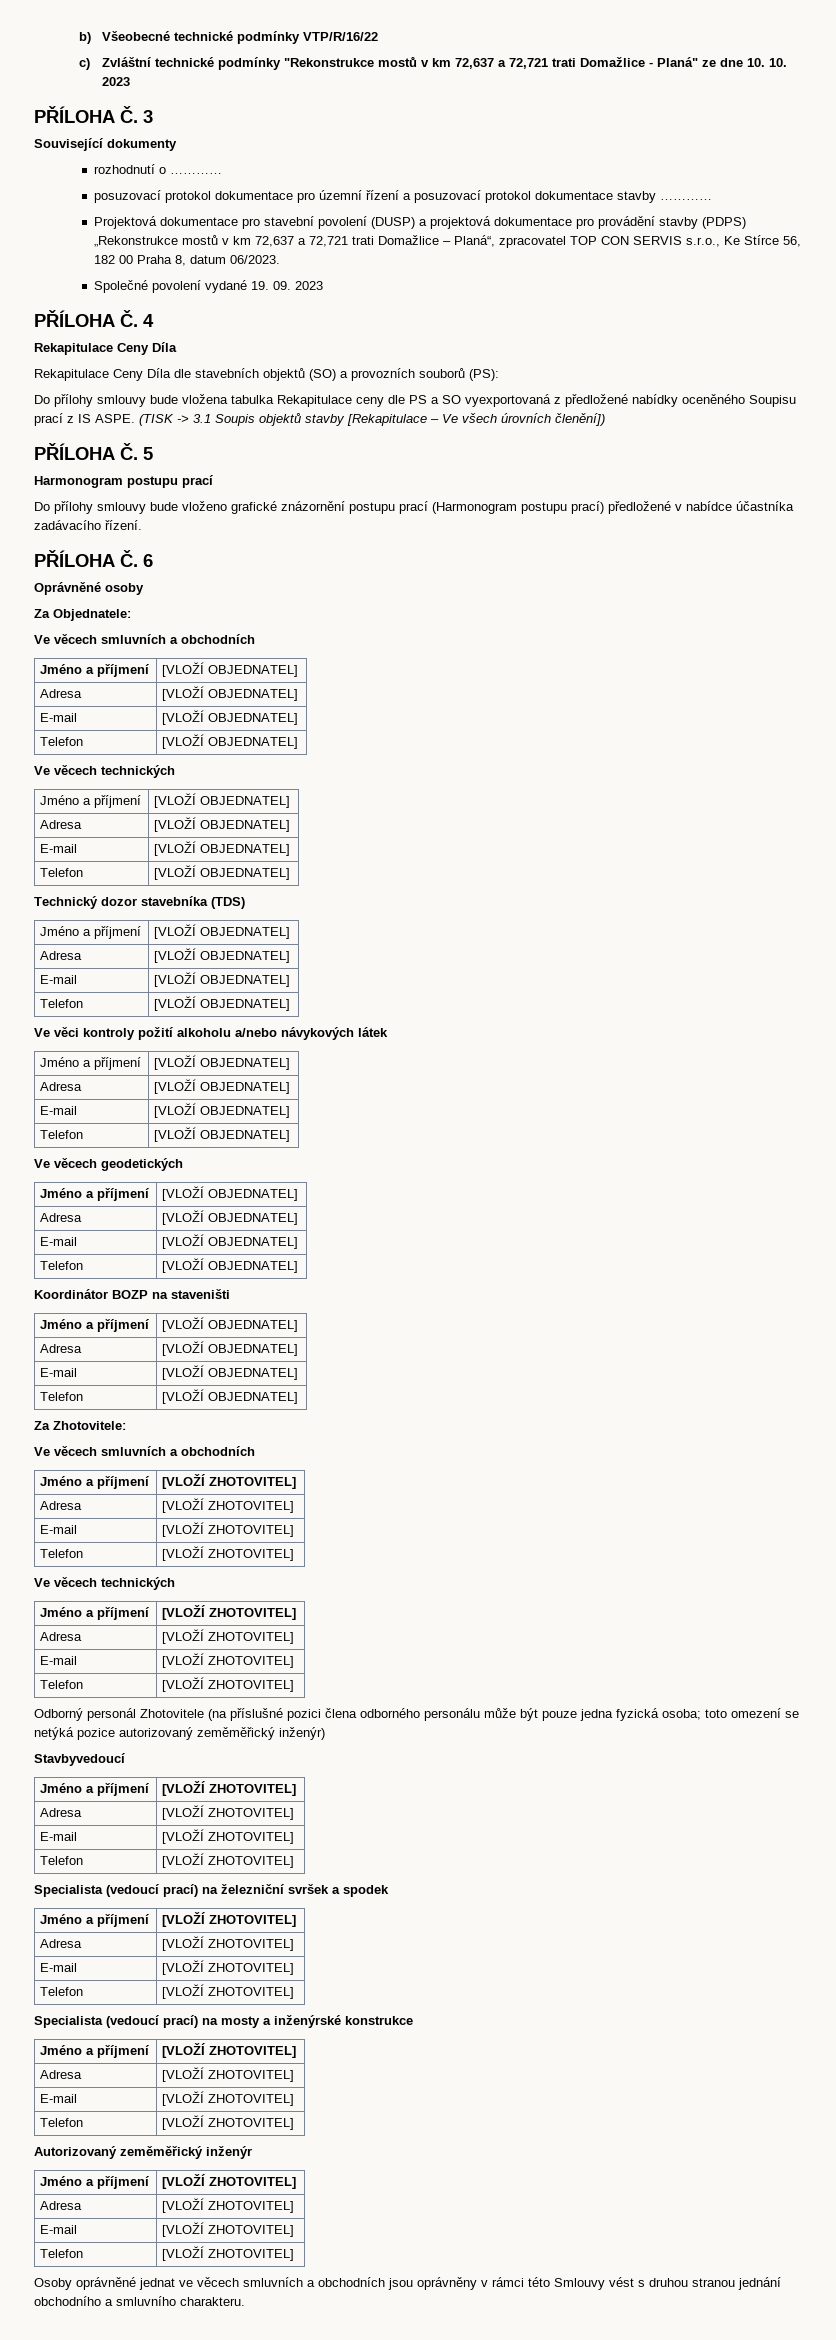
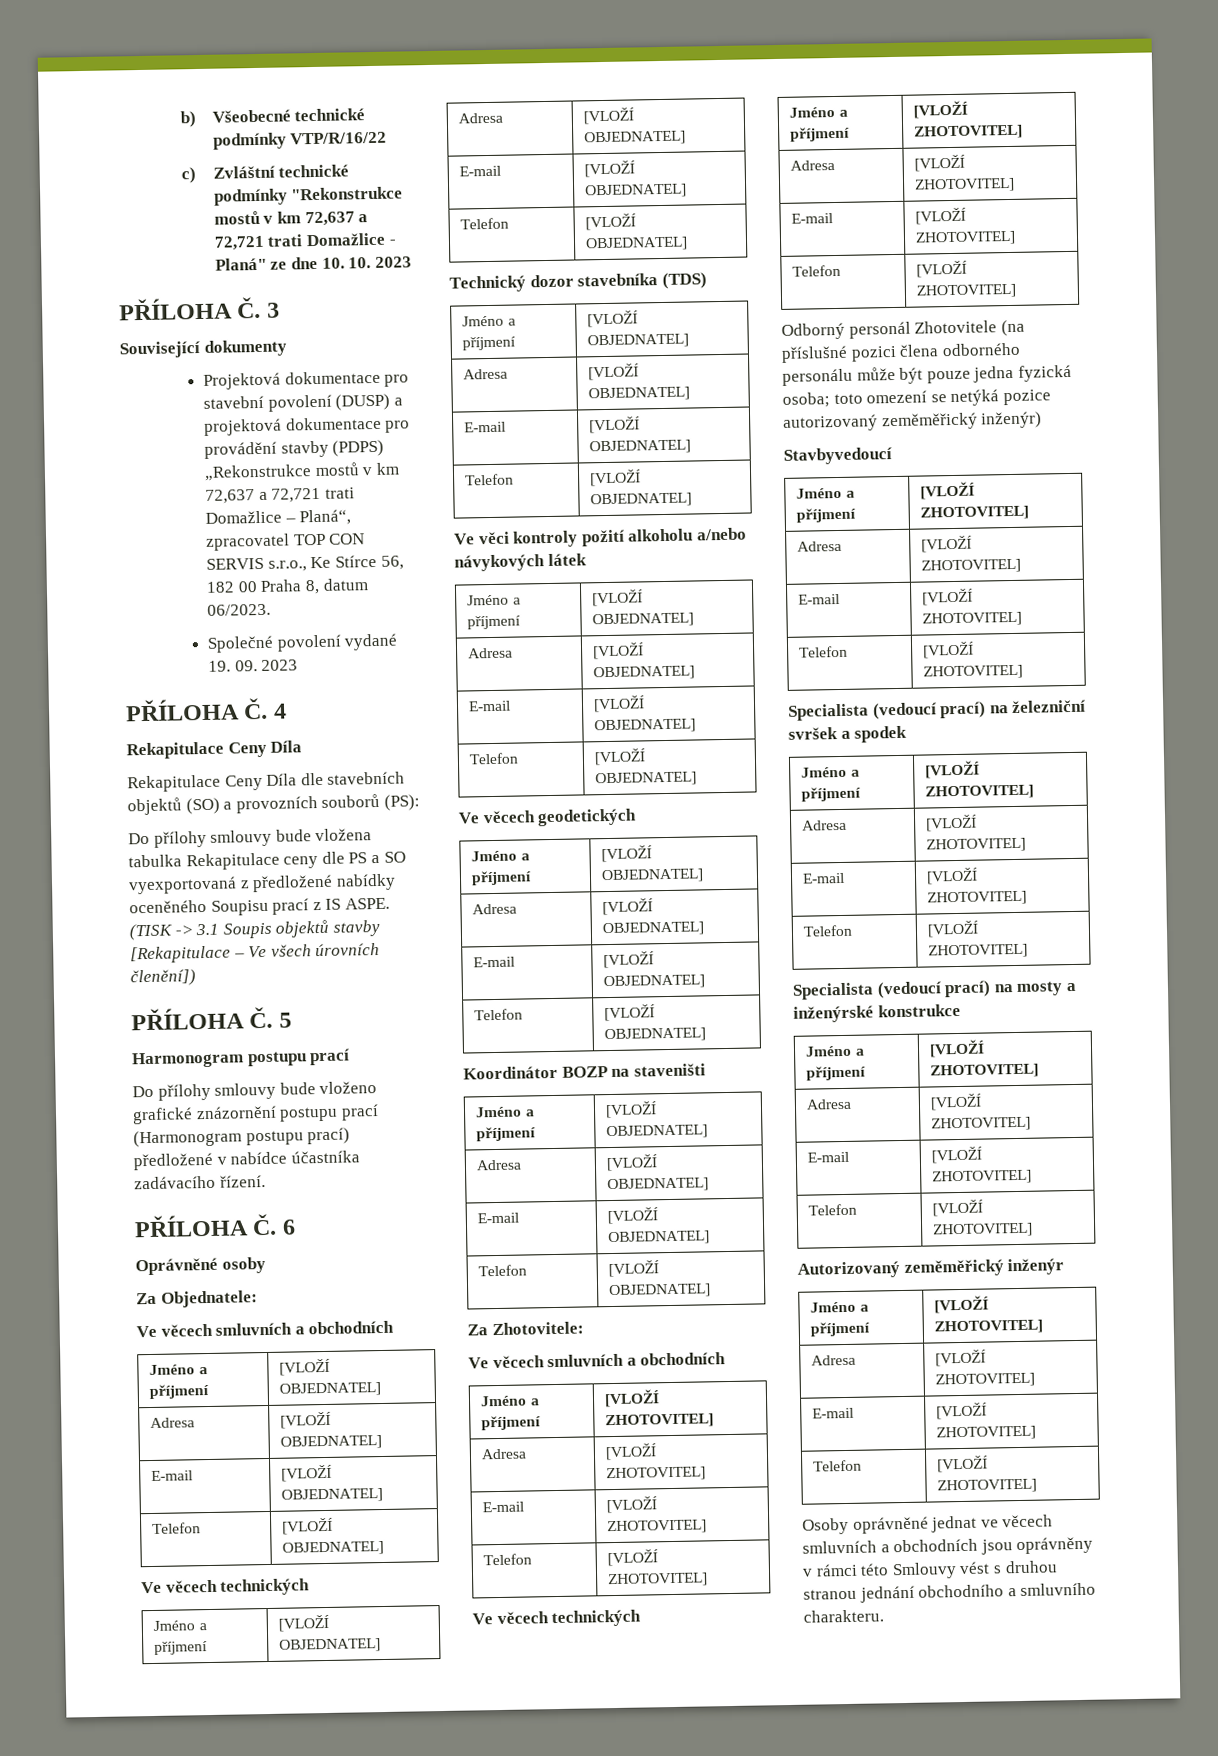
- rozhodnutí o …………
- posuzovací protokol dokumentace pro územní řízení a posuzovací protokol dokumentace stavby …………

